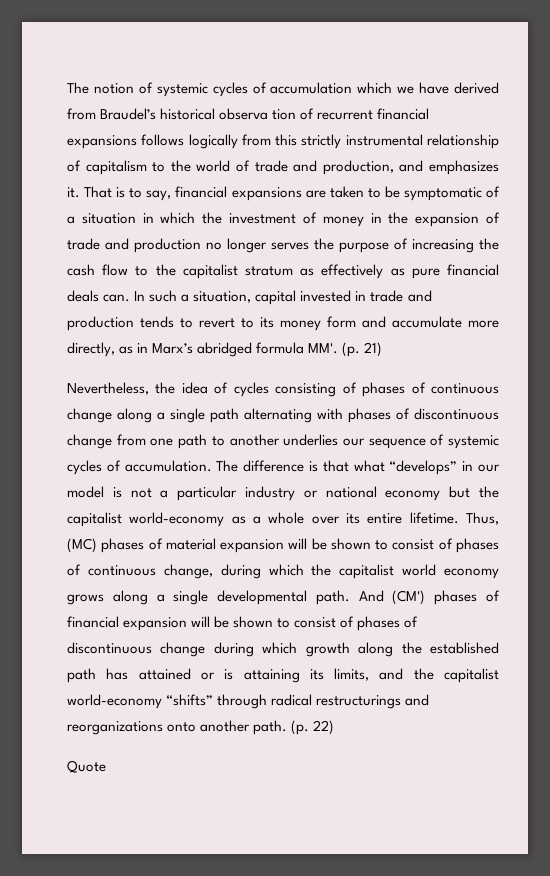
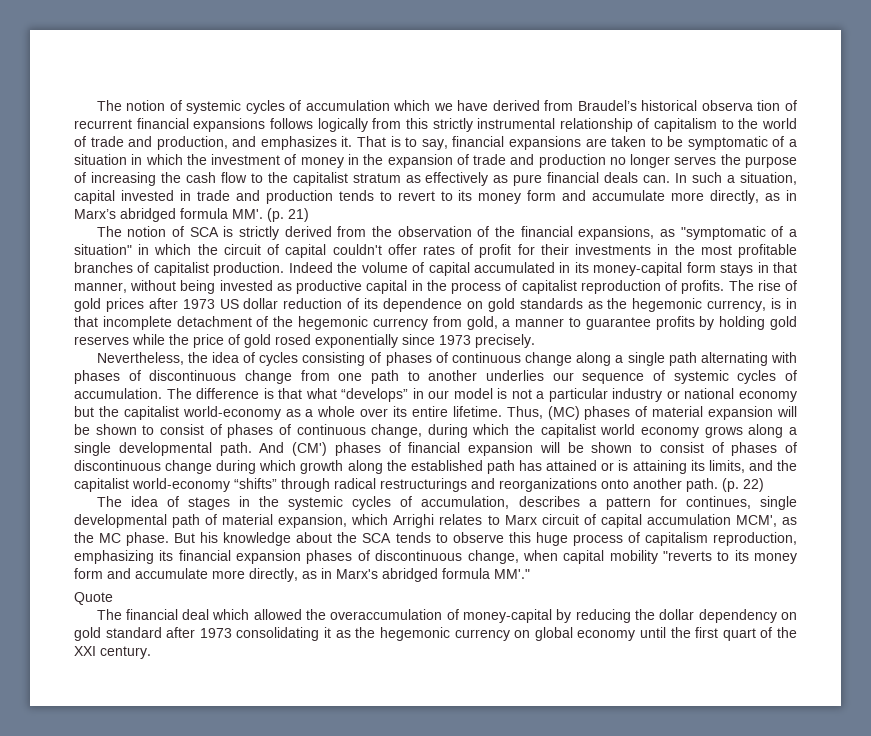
+ The notion of SCA is strictly derived from the observation of the financial expansions, as "symptomatic of a situation" in which the circuit of capital couldn't offer rates of profit for their investments in the most profitable branches of capitalist production. Indeed the volume of capital accumulated in its money-capital form stays in that manner, without being invested as productive capital in the process of capitalist reproduction of profits. The rise of gold prices after 1973 US dollar reduction of its dependence on gold standards as the hegemonic currency, is in that incomplete detachment of the hegemonic currency from gold, a manner to guarantee profits by holding gold reserves while the price of gold rosed exponentially since 1973 precisely.
+ The idea of stages in the systemic cycles of accumulation, describes a pattern for continues, single developmental path of material expansion, which Arrighi relates to Marx circuit of capital accumulation MCM', as the MC phase. But his knowledge about the SCA tends to observe this huge process of capitalism reproduction, emphasizing its financial expansion phases of discontinuous change, when capital mobility "reverts to its money form and accumulate more directly, as in Marx's abridged formula MM'."
  Quote
+ The financial deal which allowed the overaccumulation of money-capital by reducing the dollar dependency on gold standard after 1973 consolidating it as the hegemonic currency on global economy until the first quart of the XXI century.

